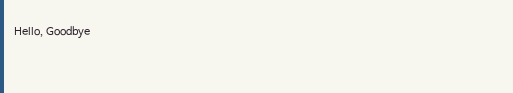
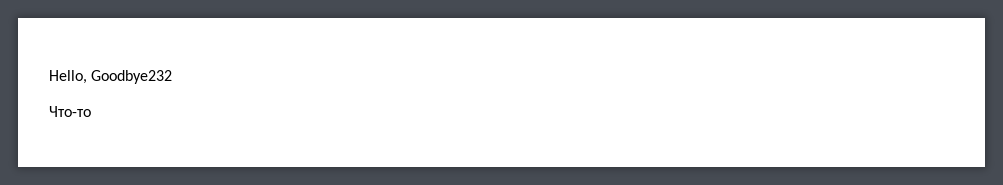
- Hello, Goodbye
+ Hello, Goodbye232
+ Что-то

